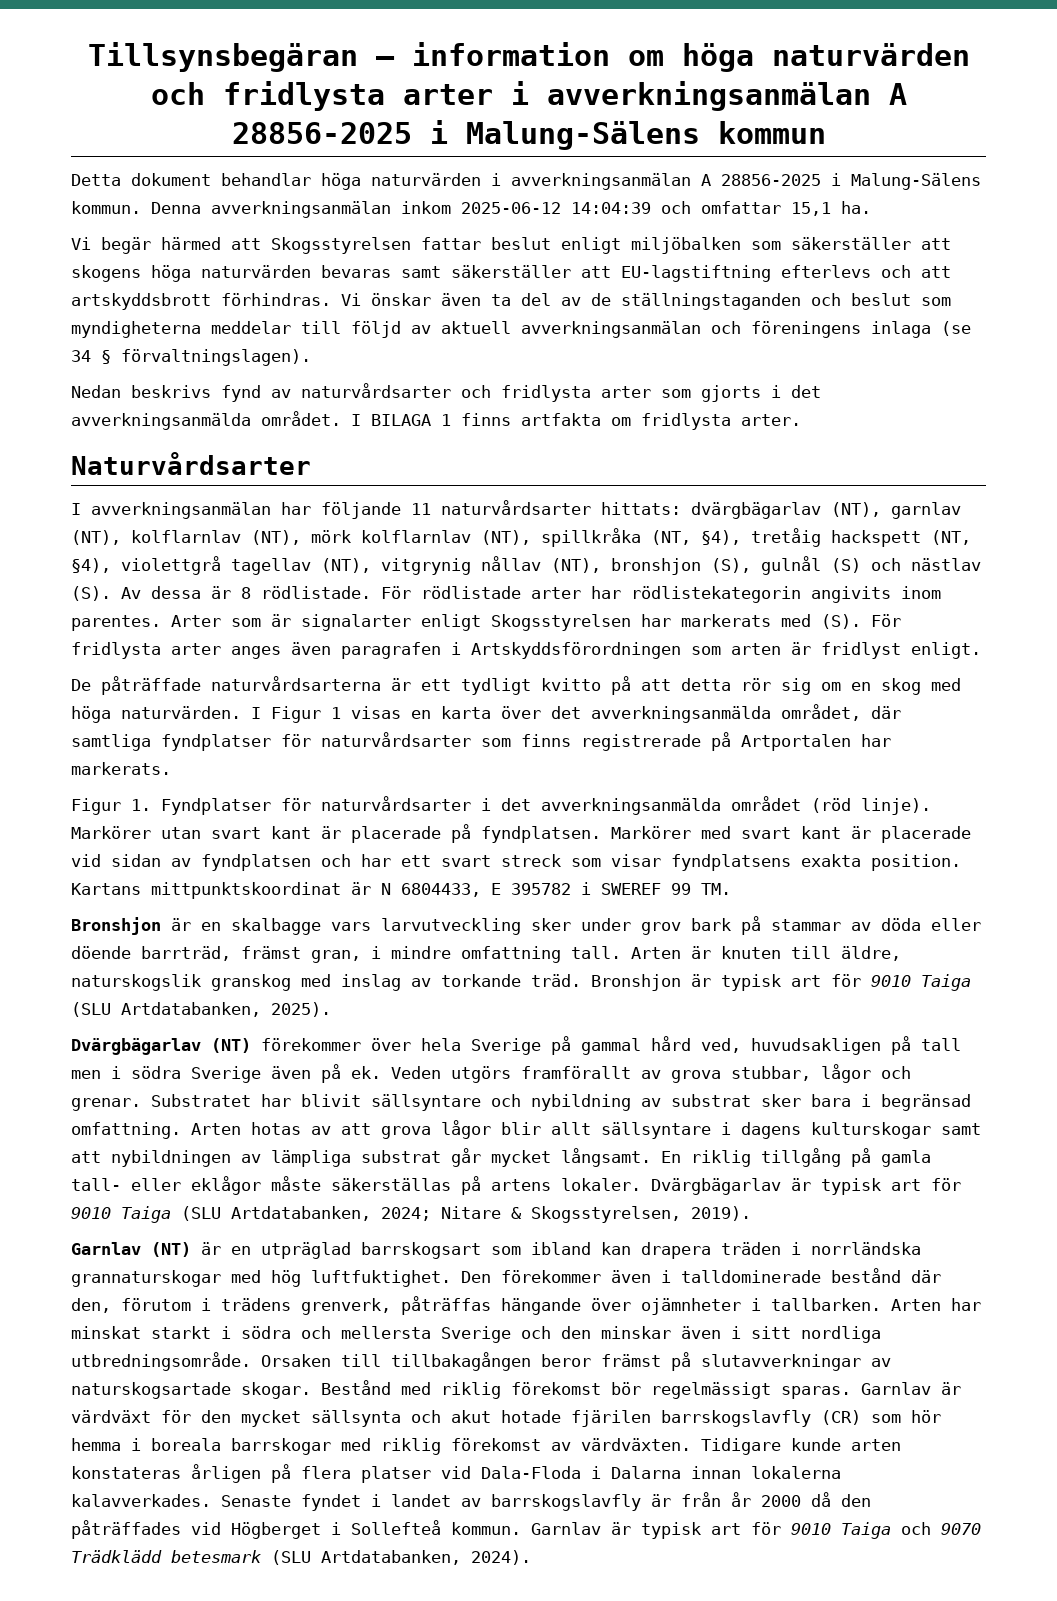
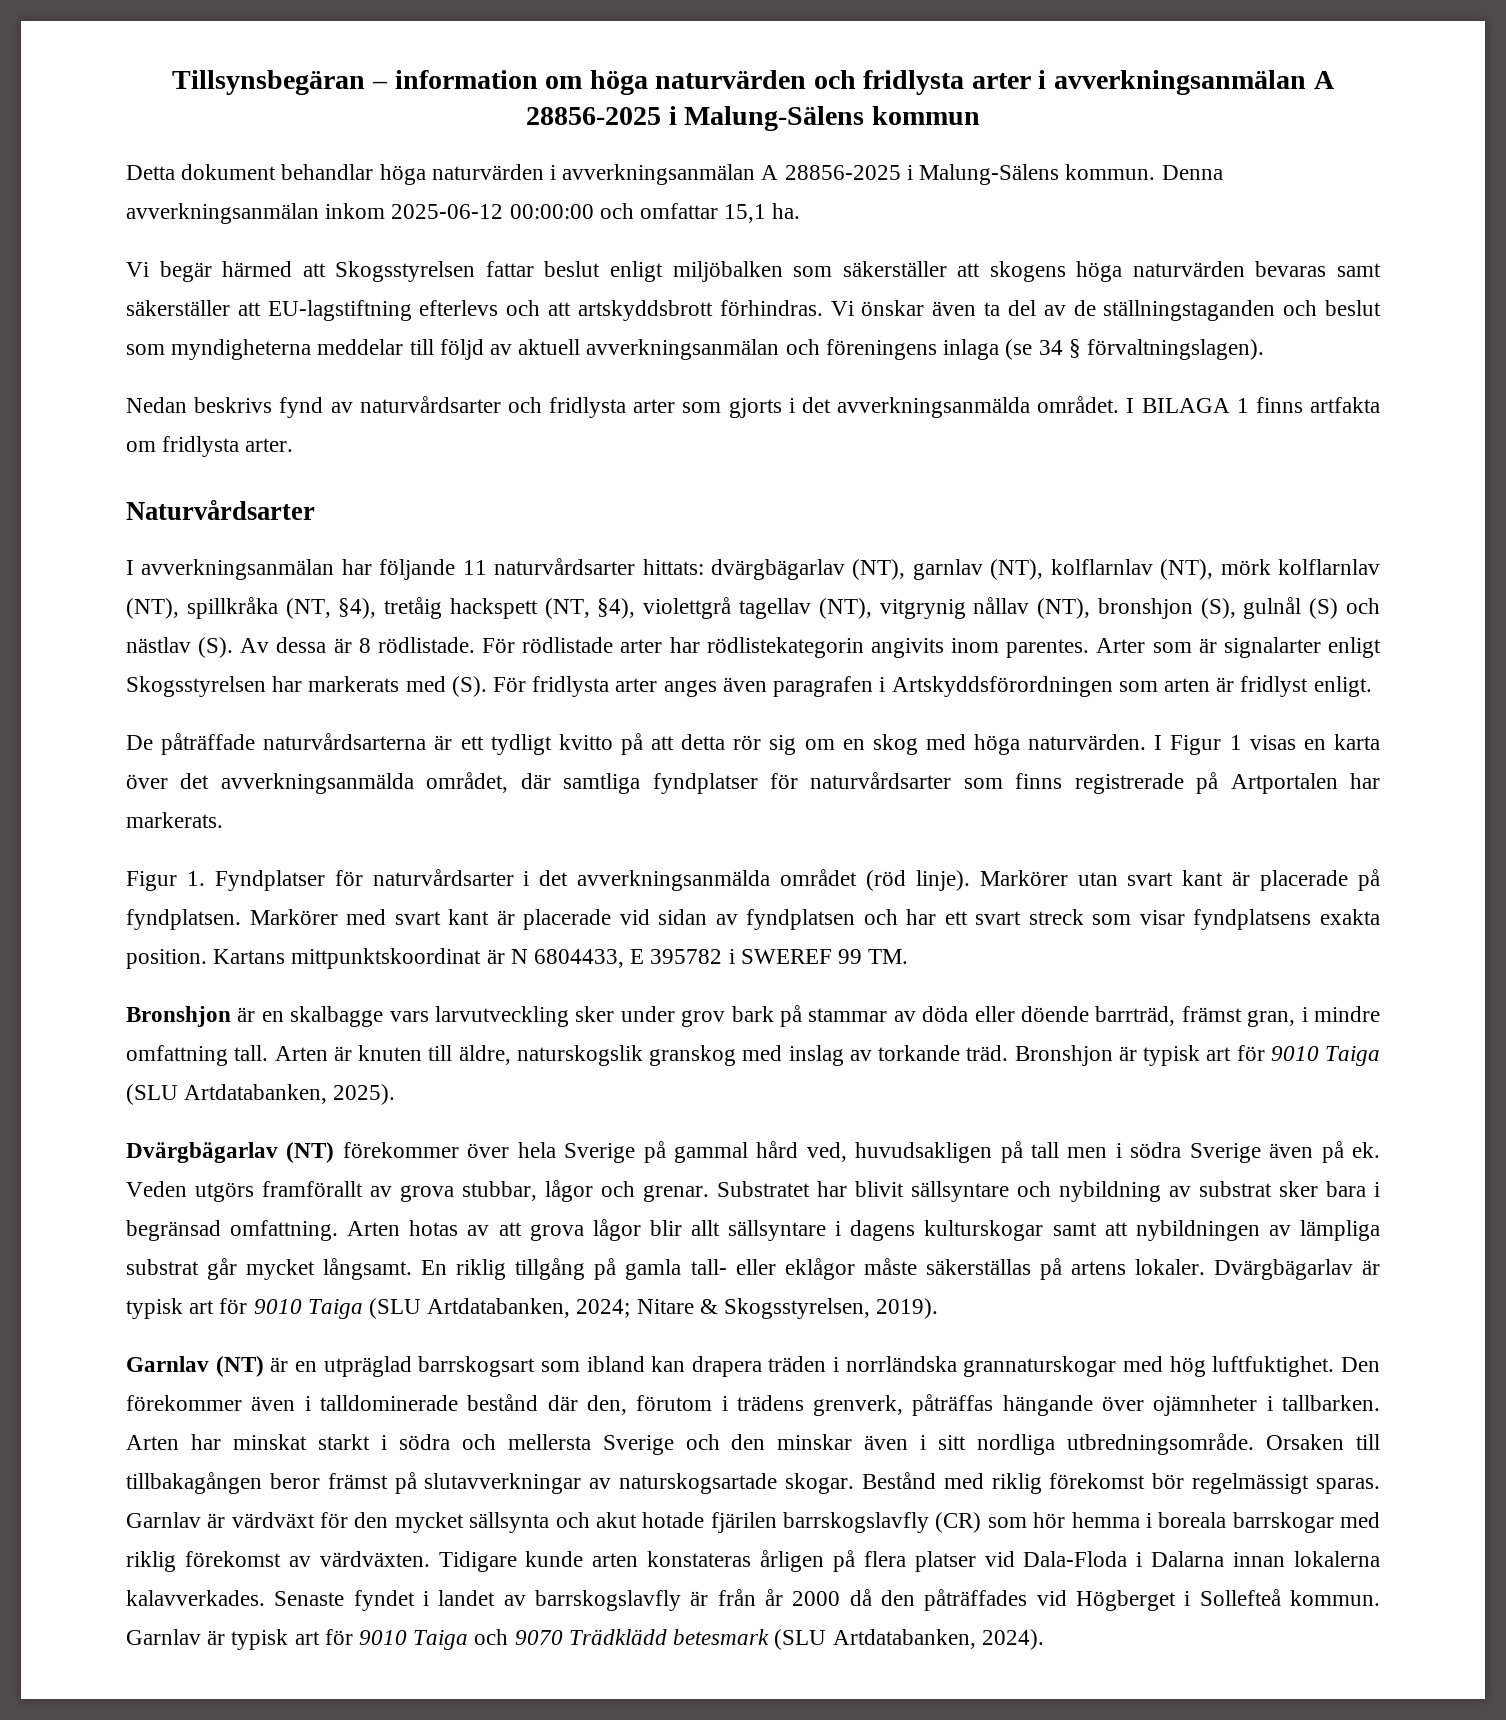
- Denna avverkningsanmälan inkom 2025-06-12 14:04:39 och omfattar 15,1 ha.
+ Denna avverkningsanmälan inkom 2025-06-12 00:00:00 och omfattar 15,1 ha.

